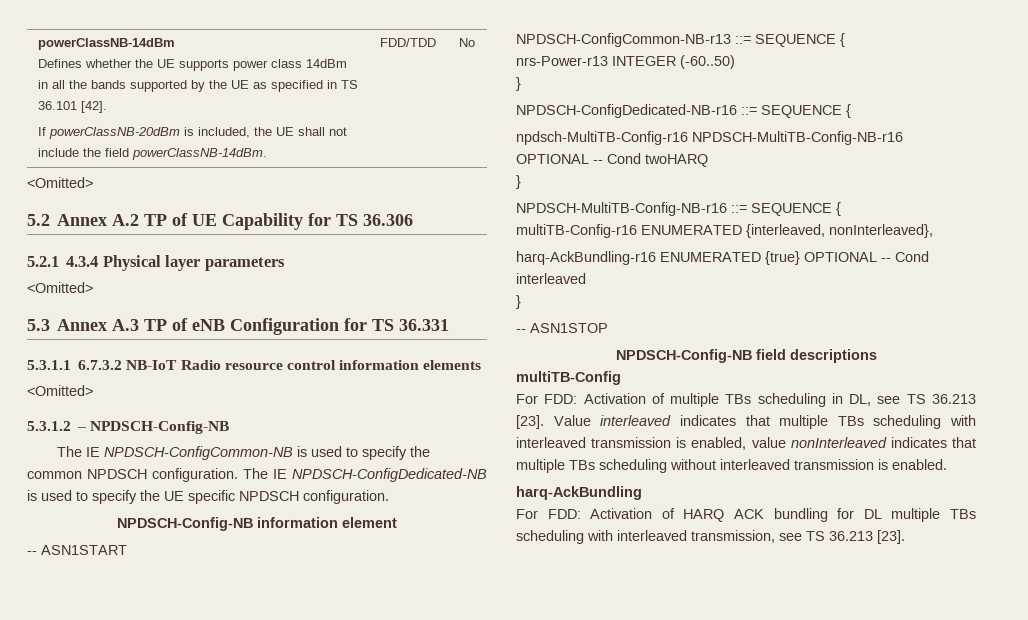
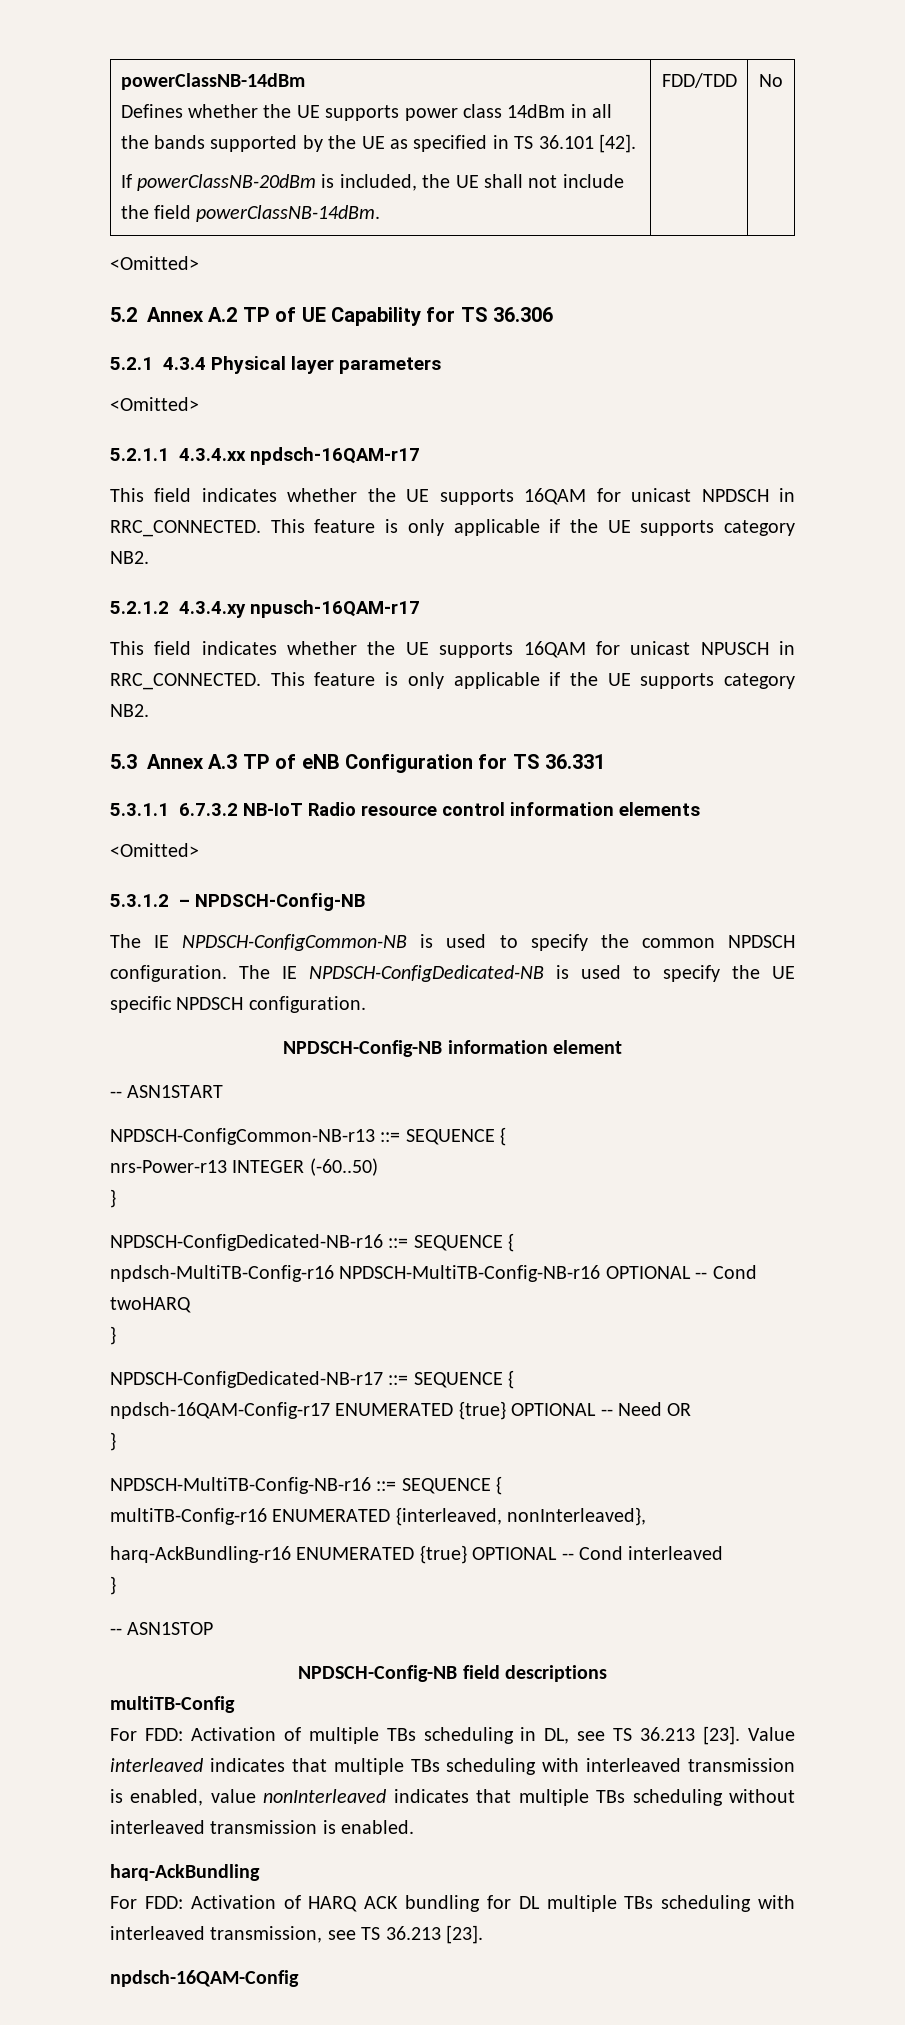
+ 5.2.1.1 4.3.4.xx npdsch-16QAM-r17
+ This field indicates whether the UE supports 16QAM for unicast NPDSCH in RRC_CONNECTED. This feature is only applicable if the UE supports category NB2.
+ 5.2.1.2 4.3.4.xy npusch-16QAM-r17
+ This field indicates whether the UE supports 16QAM for unicast NPUSCH in RRC_CONNECTED. This feature is only applicable if the UE supports category NB2.
+ NPDSCH-ConfigDedicated-NB-r17 ::= SEQUENCE {
+ npdsch-16QAM-Config-r17 ENUMERATED {true} OPTIONAL -- Need OR
+ }
+ npdsch-16QAM-Config

